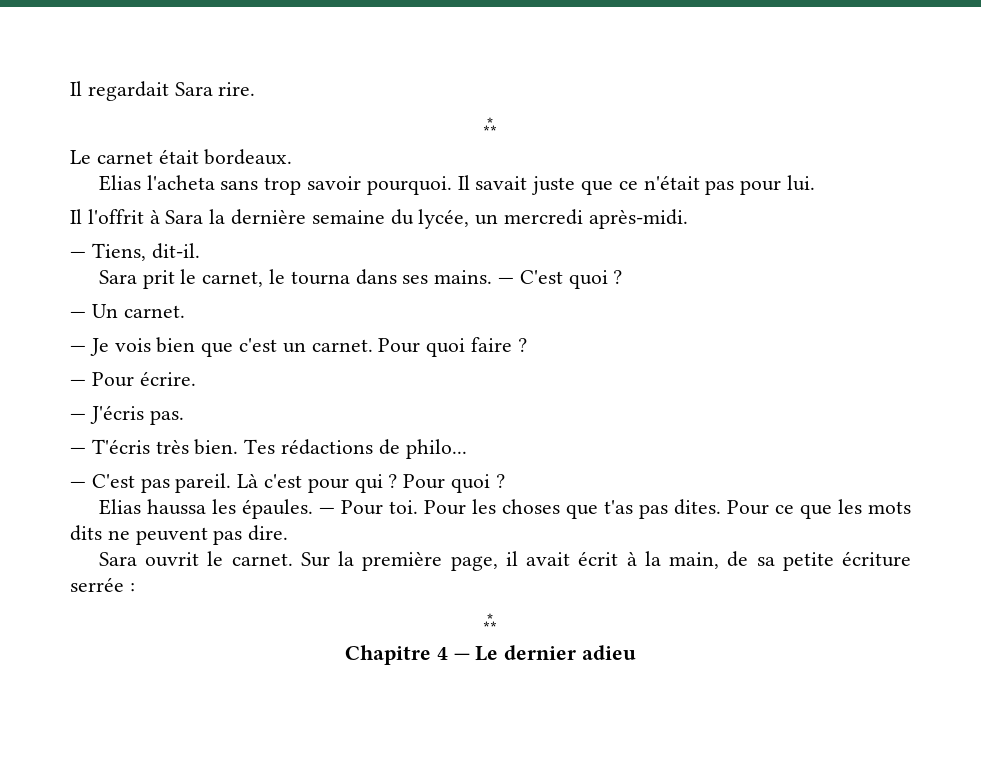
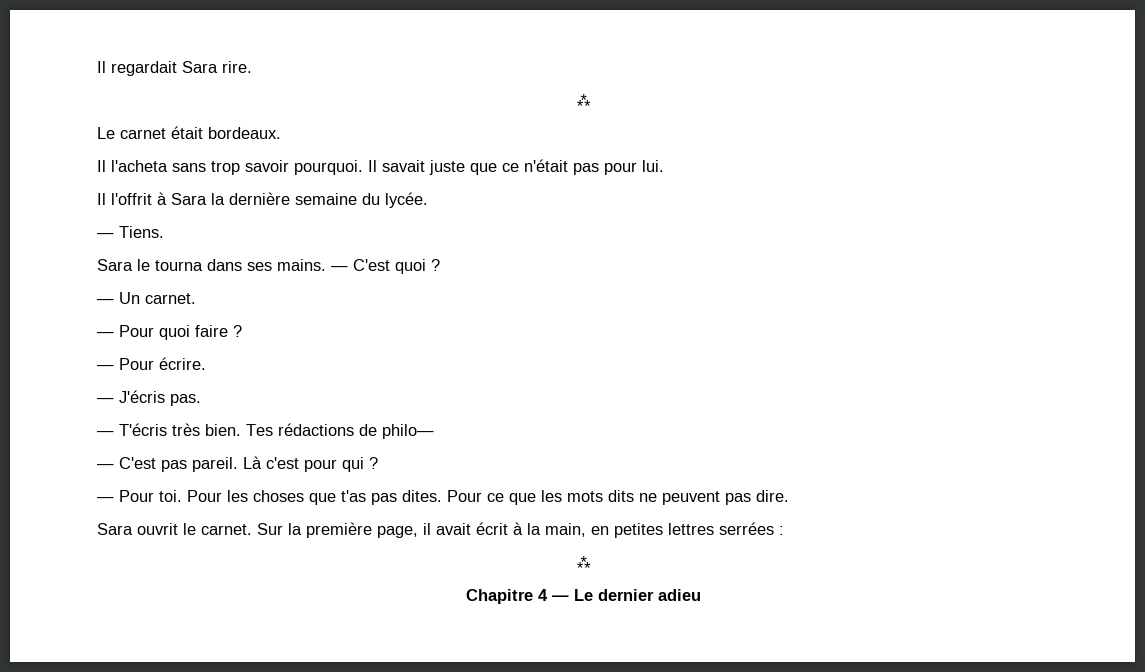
- Elias l'acheta sans trop savoir pourquoi.
+ Il l'acheta sans trop savoir pourquoi.
- Il l'offrit à Sara la dernière semaine du lycée, un mercredi après-midi.
- — Tiens, dit-il.
- Sara prit le carnet, le tourna dans ses mains.
+ Il l'offrit à Sara la dernière semaine du lycée.
+ — Tiens.
+ Sara le tourna dans ses mains.
- — Je vois bien que c'est un carnet. Pour quoi faire ?
+ — Pour quoi faire ?
- Tes rédactions de philo...
+ Tes rédactions de philo—
- Là c'est pour qui ? Pour quoi ?
- Elias haussa les épaules. — Pour toi.
+ Là c'est pour qui ?
+ — Pour toi.
- Sur la première page, il avait écrit à la main, de sa petite écriture serrée :
+ Sur la première page, il avait écrit à la main, en petites lettres serrées :

